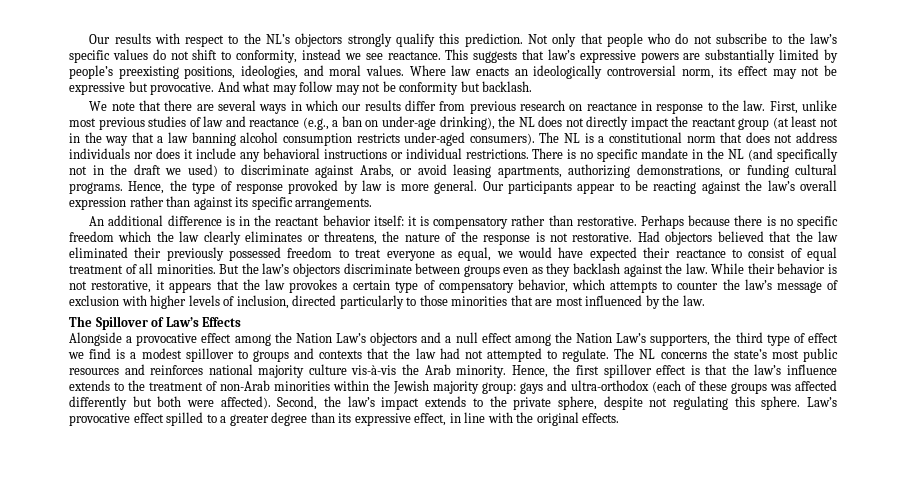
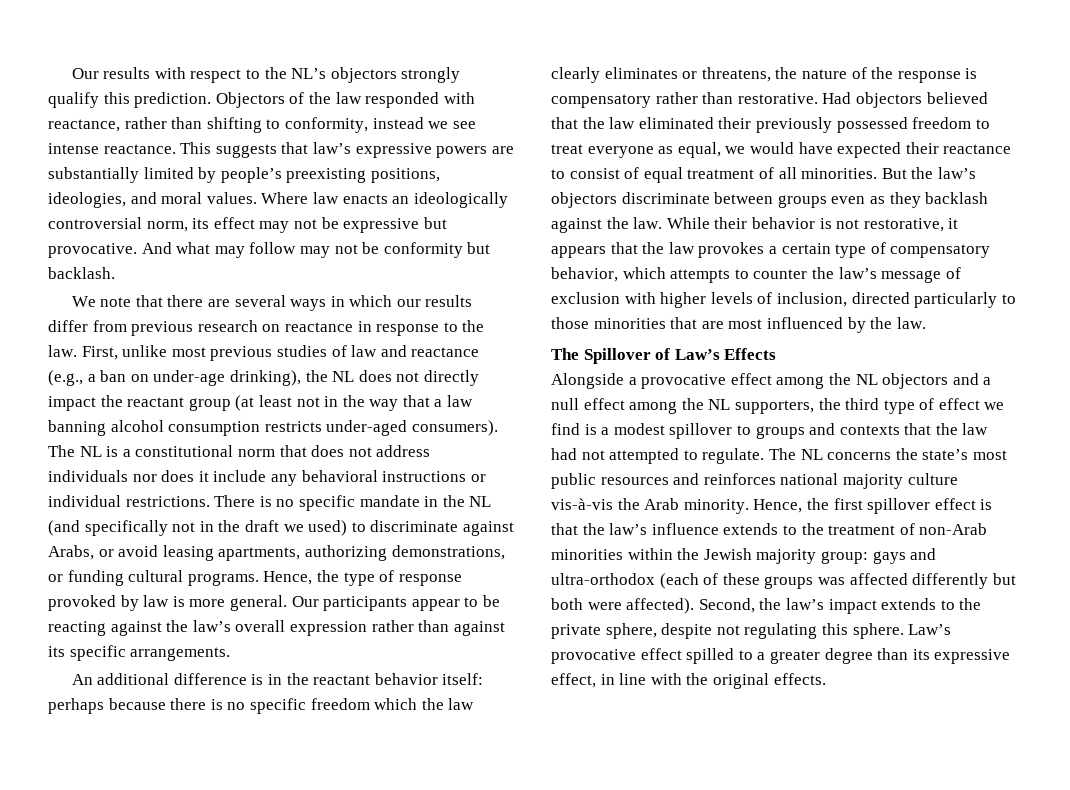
- Not only that people who do not subscribe to the law’s specific values do not shift to conformity, instead we see reactance.
+ Objectors of the law responded with reactance, rather than shifting to conformity, instead we see intense reactance.
- An additional difference is in the reactant behavior itself: it is compensatory rather than restorative. Perhaps because there is no specific freedom which the law clearly eliminates or threatens, the nature of the response is not restorative.
+ An additional difference is in the reactant behavior itself: perhaps because there is no specific freedom which the law clearly eliminates or threatens, the nature of the response is compensatory rather than restorative.
- Alongside a provocative effect among the Nation Law’s objectors and a null effect among the Nation Law’s supporters, the third type of effect we find is a modest spillover to groups and contexts that the law had not attempted to regulate.
+ Alongside a provocative effect among the NL objectors and a null effect among the NL supporters, the third type of effect we find is a modest spillover to groups and contexts that the law had not attempted to regulate.

